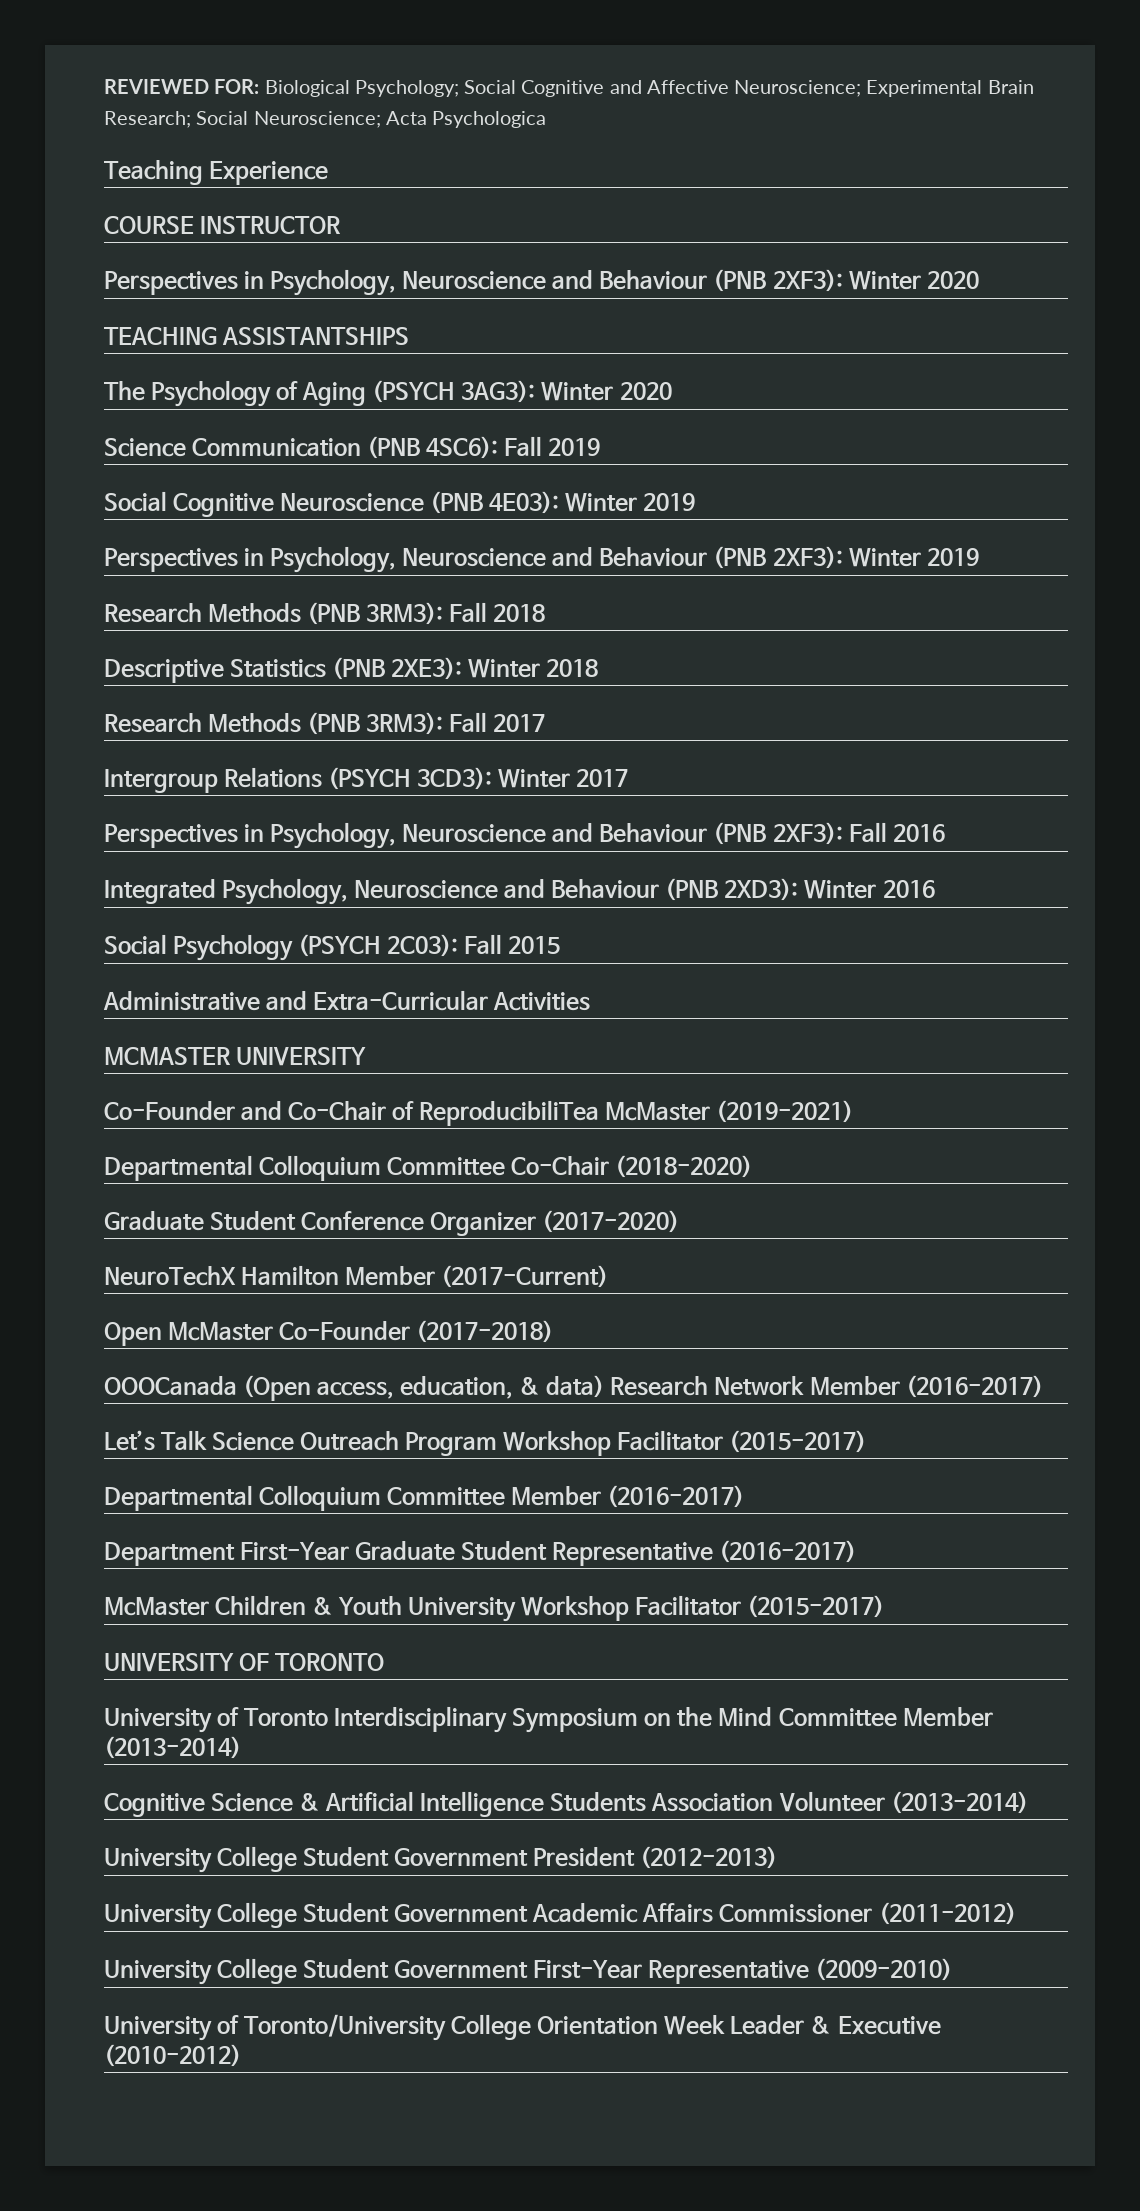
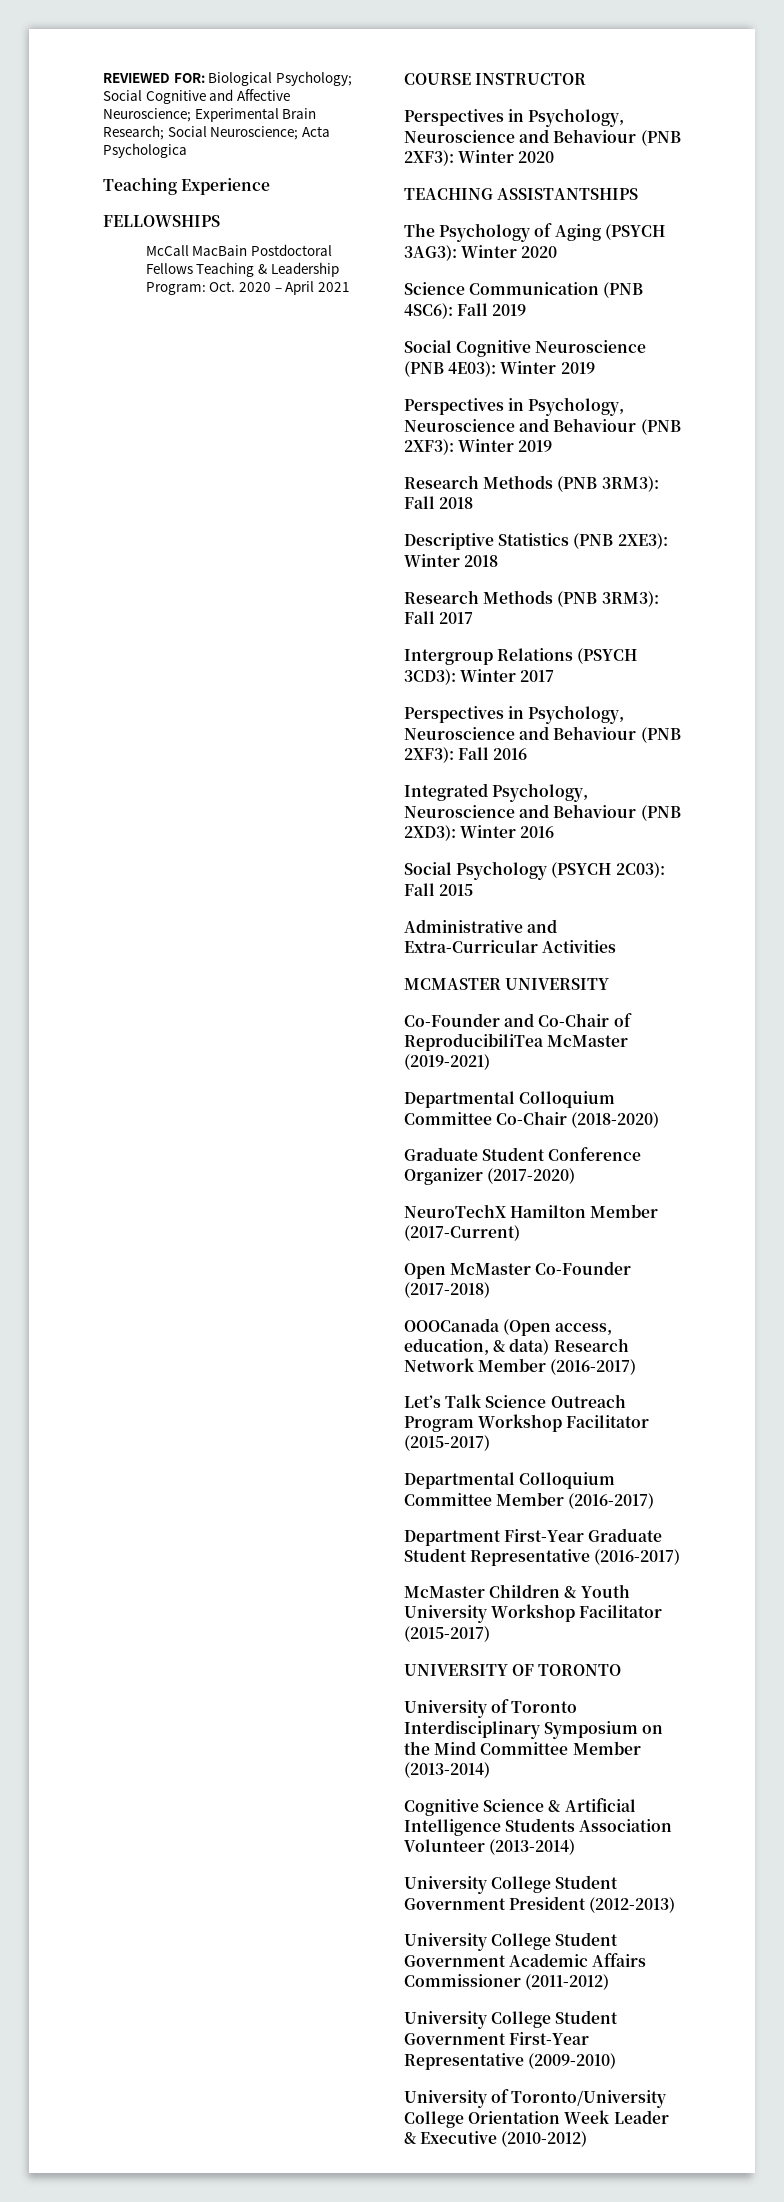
+ FELLOWSHIPS
+ McCall MacBain Postdoctoral Fellows Teaching & Leadership Program: Oct. 2020 – April 2021

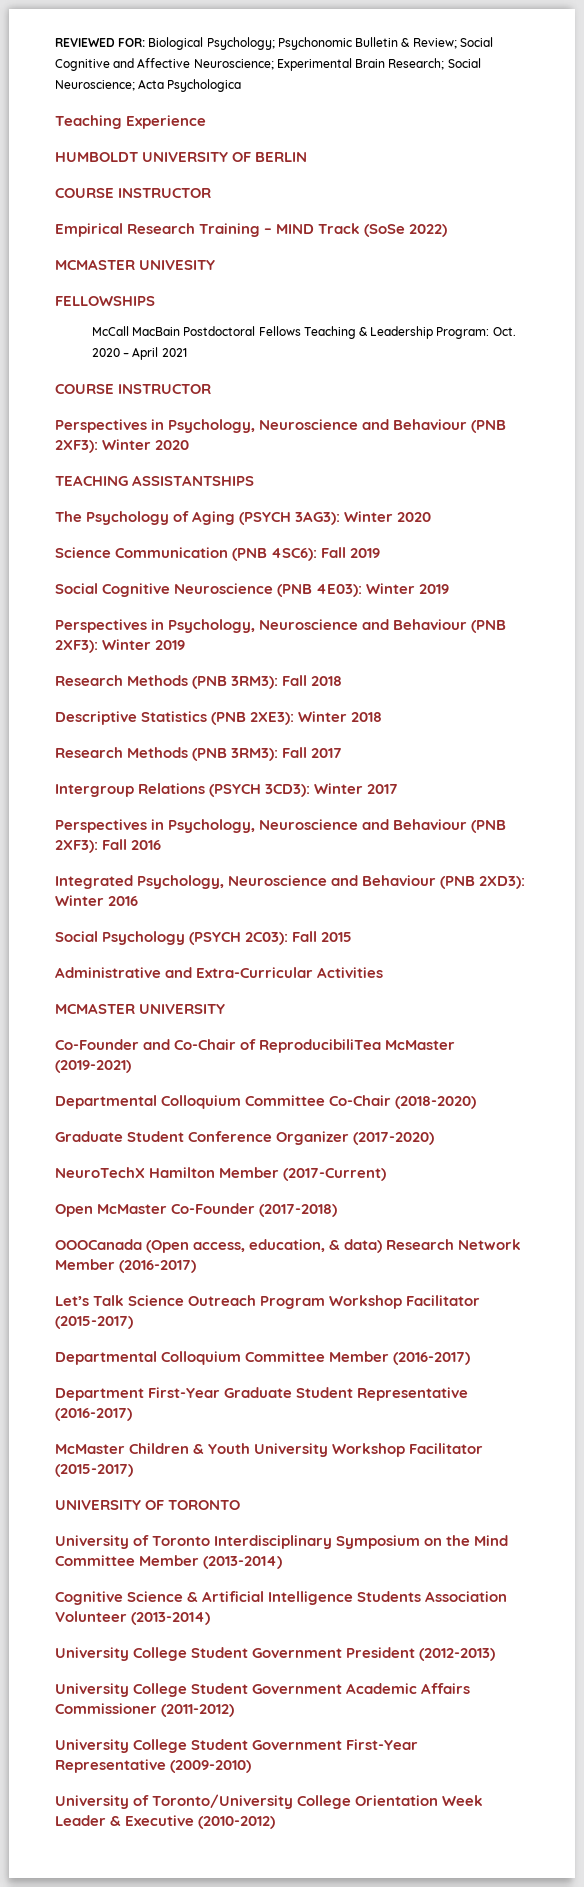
- REVIEWED FOR: Biological Psychology; Social Cognitive and Affective Neuroscience; Experimental Brain Research; Social Neuroscience; Acta Psychologica
+ REVIEWED FOR: Biological Psychology; Psychonomic Bulletin & Review; Social Cognitive and Affective Neuroscience; Experimental Brain Research; Social Neuroscience; Acta Psychologica
+ HUMBOLDT UNIVERSITY OF BERLIN
+ COURSE INSTRUCTOR
+ Empirical Research Training – MIND Track (SoSe 2022)
+ MCMASTER UNIVESITY

